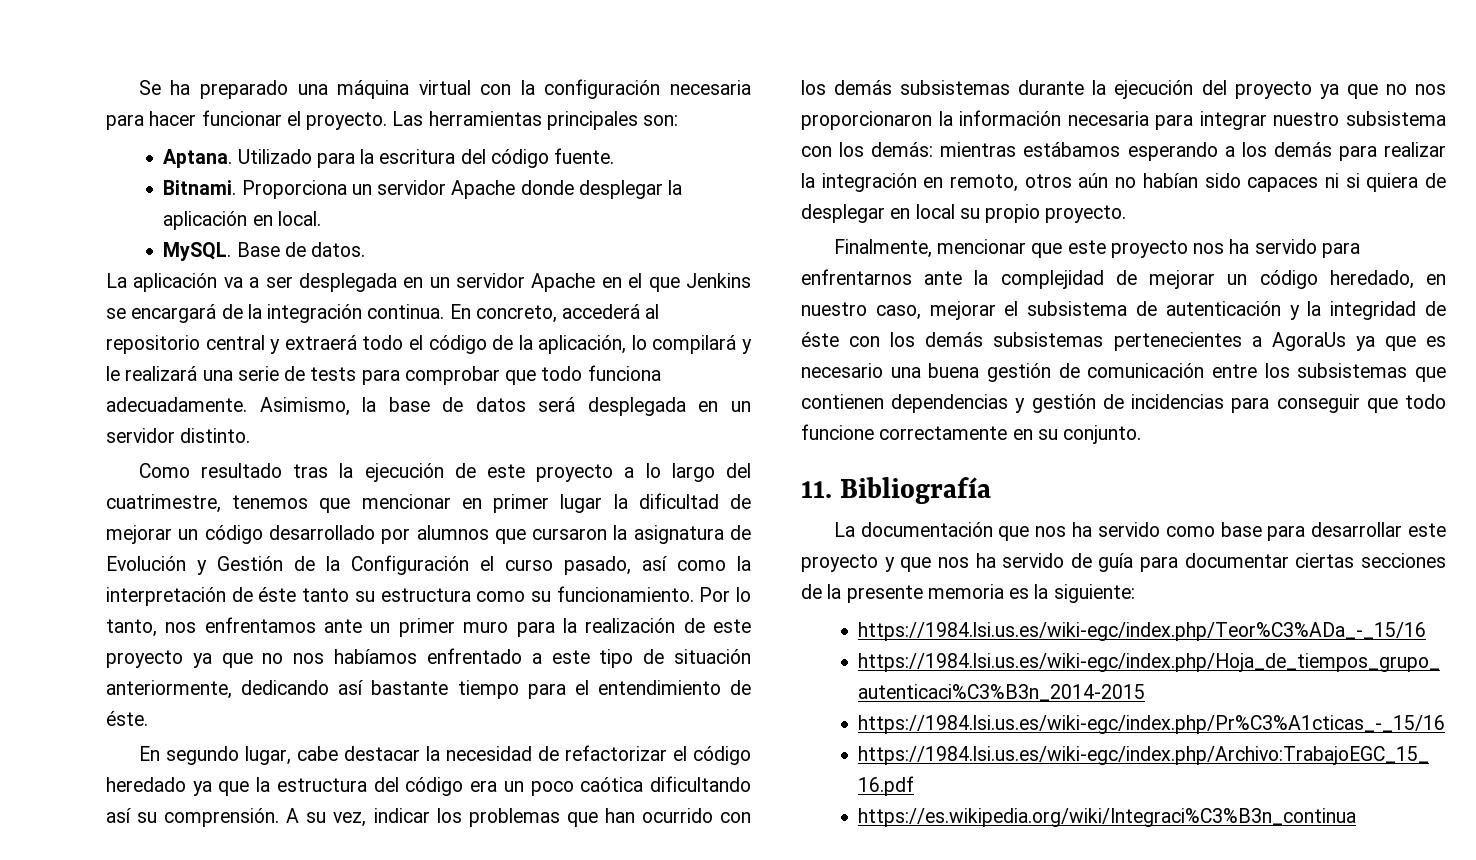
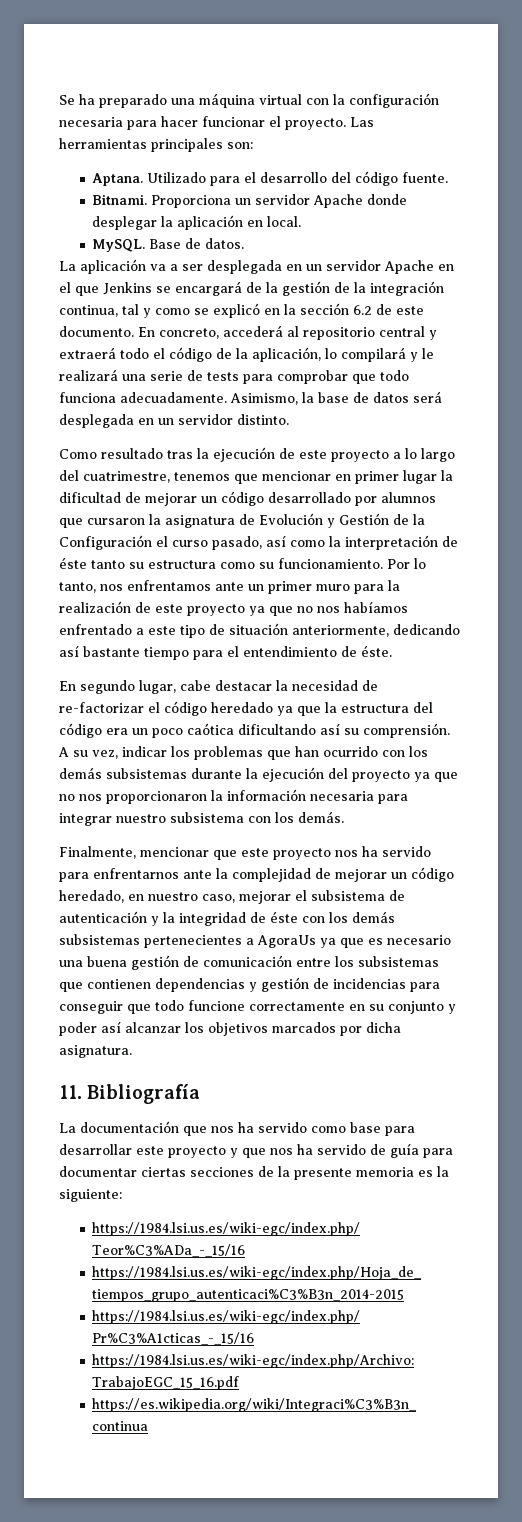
- Utilizado para la escritura del código fuente.
+ Utilizado para el desarrollo del código fuente.
- La aplicación va a ser desplegada en un servidor Apache en el que Jenkins se encargará de la integración continua.
+ La aplicación va a ser desplegada en un servidor Apache en el que Jenkins se encargará de la gestión de la integración continua, tal y como se explicó en la sección 6.2 de este documento.
- En segundo lugar, cabe destacar la necesidad de refactorizar el código heredado ya que la estructura del código era un poco caótica dificultando así su comprensión.
+ En segundo lugar, cabe destacar la necesidad de re-factorizar el código heredado ya que la estructura del código era un poco caótica dificultando así su comprensión.
- A su vez, indicar los problemas que han ocurrido con los demás subsistemas durante la ejecución del proyecto ya que no nos proporcionaron la información necesaria para integrar nuestro subsistema con los demás: mientras estábamos esperando a los demás para realizar la integración en remoto, otros aún no habían sido capaces ni si quiera de desplegar en local su propio proyecto.
+ A su vez, indicar los problemas que han ocurrido con los demás subsistemas durante la ejecución del proyecto ya que no nos proporcionaron la información necesaria para integrar nuestro subsistema con los demás.
- Finalmente, mencionar que este proyecto nos ha servido para enfrentarnos ante la complejidad de mejorar un código heredado, en nuestro caso, mejorar el subsistema de autenticación y la integridad de éste con los demás subsistemas pertenecientes a AgoraUs ya que es necesario una buena gestión de comunicación entre los subsistemas que contienen dependencias y gestión de incidencias para conseguir que todo funcione correctamente en su conjunto.
+ Finalmente, mencionar que este proyecto nos ha servido para enfrentarnos ante la complejidad de mejorar un código heredado, en nuestro caso, mejorar el subsistema de autenticación y la integridad de éste con los demás subsistemas pertenecientes a AgoraUs ya que es necesario una buena gestión de comunicación entre los subsistemas que contienen dependencias y gestión de incidencias para conseguir que todo funcione correctamente en su conjunto y poder así alcanzar los objetivos marcados por dicha asignatura.

